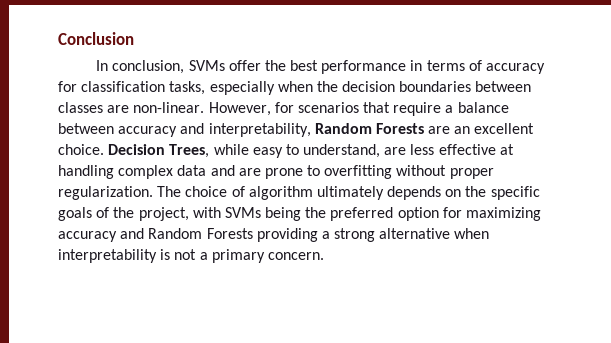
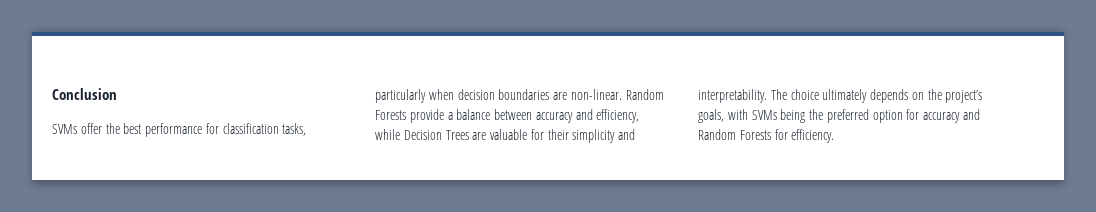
- In conclusion, SVMs offer the best performance in terms of accuracy for classification tasks, especially when the decision boundaries between classes are non-linear. However, for scenarios that require a balance between accuracy and interpretability, Random Forests are an excellent choice. Decision Trees, while easy to understand, are less effective at handling complex data and are prone to overfitting without proper regularization. The choice of algorithm ultimately depends on the specific goals of the project, with SVMs being the preferred option for maximizing accuracy and Random Forests providing a strong alternative when interpretability is not a primary concern.
+ SVMs offer the best performance for classification tasks, particularly when decision boundaries are non-linear. Random Forests provide a balance between accuracy and efficiency, while Decision Trees are valuable for their simplicity and interpretability. The choice ultimately depends on the project’s goals, with SVMs being the preferred option for accuracy and Random Forests for efficiency.

